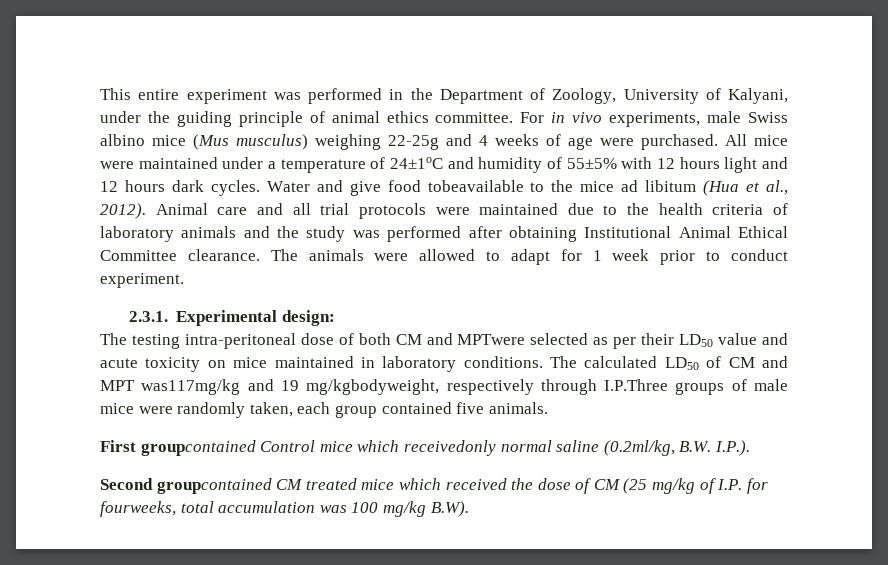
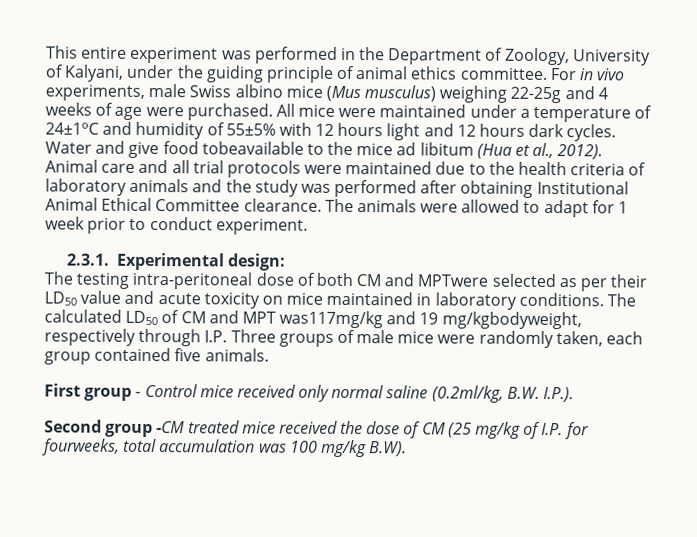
- The calculated LD50 of CM and MPT was117mg/kg and 19 mg/kgbodyweight, respectively through I.P.Three groups of male mice were randomly taken, each group contained five animals.
+ The calculated LD50 of CM and MPT was117mg/kg and 19 mg/kgbodyweight, respectively through I.P. Three groups of male mice were randomly taken, each group contained five animals.
- First groupcontained Control mice which receivedonly normal saline (0.2ml/kg, B.W. I.P.).
+ First group - Control mice received only normal saline (0.2ml/kg, B.W. I.P.).
- Second groupcontained CM treated mice which received the dose of CM (25 mg/kg of I.P. for fourweeks, total accumulation was 100 mg/kg B.W).
+ Second group -CM treated mice received the dose of CM (25 mg/kg of I.P. for fourweeks, total accumulation was 100 mg/kg B.W).

